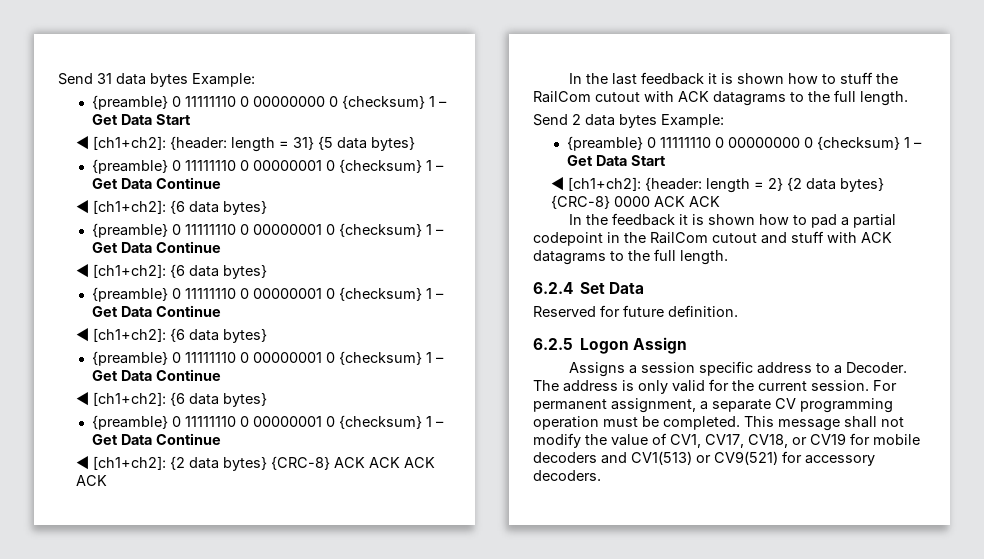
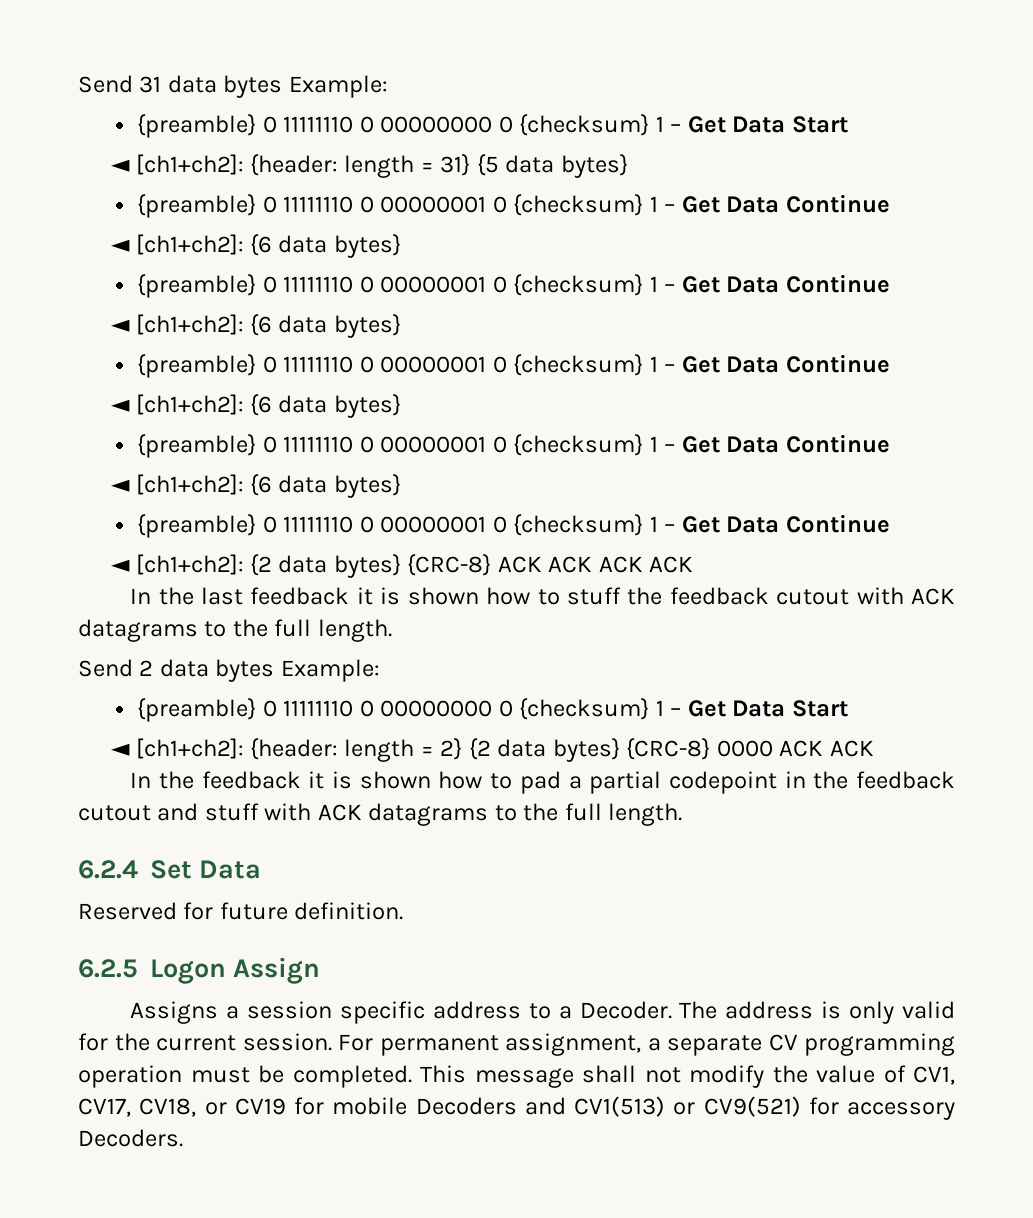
- In the last feedback it is shown how to stuff the RailCom cutout with ACK datagrams to the full length.
+ In the last feedback it is shown how to stuff the feedback cutout with ACK datagrams to the full length.
- In the feedback it is shown how to pad a partial codepoint in the RailCom cutout and stuff with ACK datagrams to the full length.
+ In the feedback it is shown how to pad a partial codepoint in the feedback cutout and stuff with ACK datagrams to the full length.
- This message shall not modify the value of CV1, CV17, CV18, or CV19 for mobile decoders and CV1(513) or CV9(521) for accessory decoders.
+ This message shall not modify the value of CV1, CV17, CV18, or CV19 for mobile Decoders and CV1(513) or CV9(521) for accessory Decoders.

